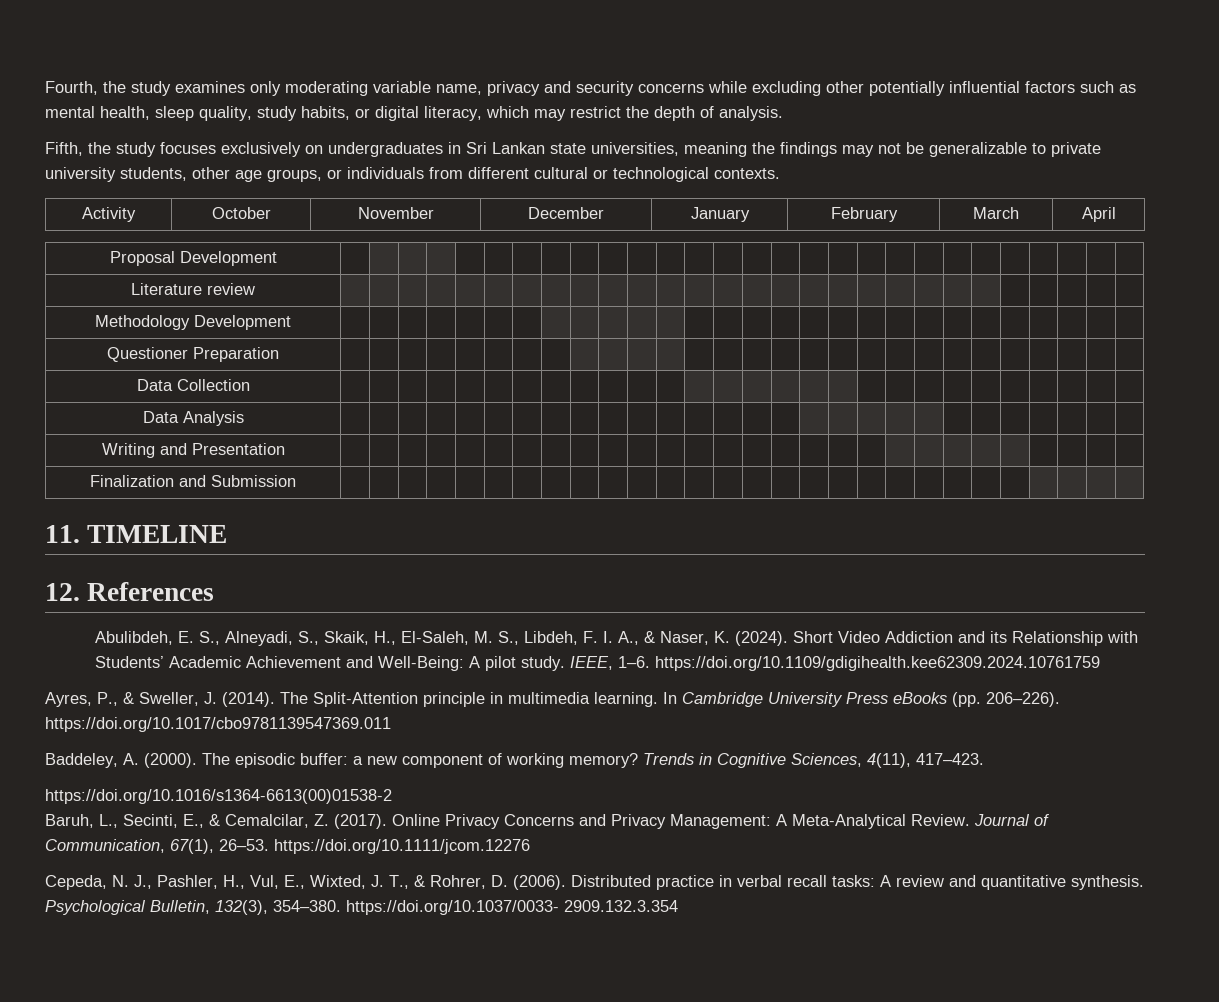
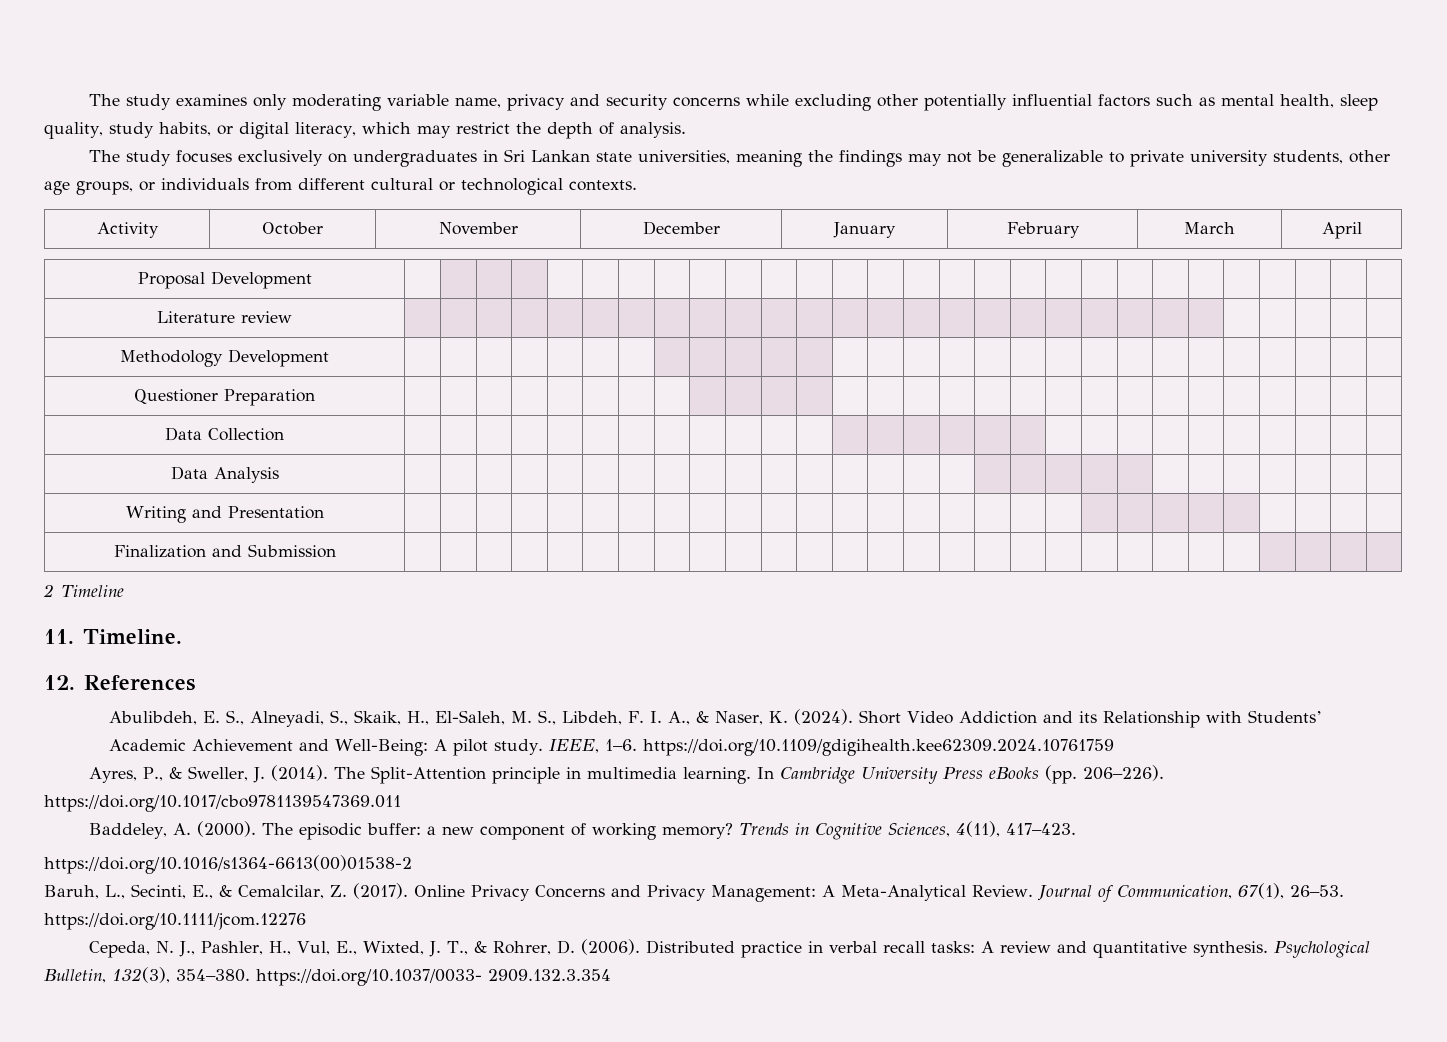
- Fourth, the study examines only moderating variable name, privacy and security concerns while excluding other potentially influential factors such as mental health, sleep quality, study habits, or digital literacy, which may restrict the depth of analysis.
+ The study examines only moderating variable name, privacy and security concerns while excluding other potentially influential factors such as mental health, sleep quality, study habits, or digital literacy, which may restrict the depth of analysis.
- Fifth, the study focuses exclusively on undergraduates in Sri Lankan state universities, meaning the findings may not be generalizable to private university students, other age groups, or individuals from different cultural or technological contexts.
+ The study focuses exclusively on undergraduates in Sri Lankan state universities, meaning the findings may not be generalizable to private university students, other age groups, or individuals from different cultural or technological contexts.
+ 2 Timeline
- 11. TIMELINE
+ 11. Timeline.

